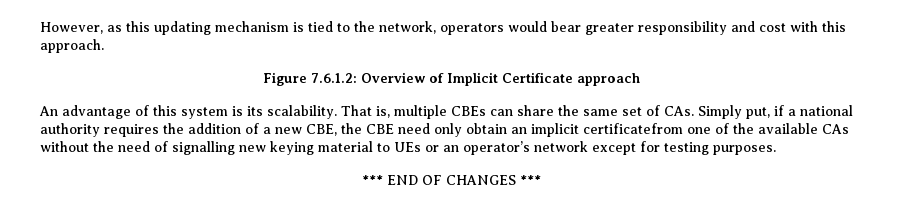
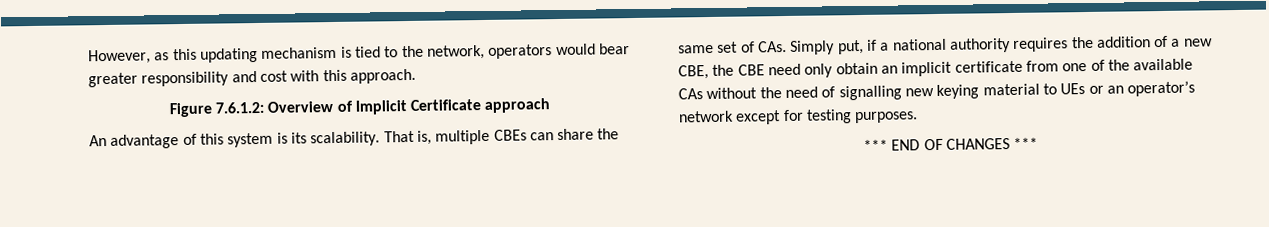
- That is, multiple CBEs can share the same set of CAs. Simply put, if a national authority requires the addition of a new CBE, the CBE need only obtain an implicit certificatefrom one of the available CAs without the need of signalling new keying material to UEs or an operator’s network except for testing purposes.
+ That is, multiple CBEs can share the same set of CAs. Simply put, if a national authority requires the addition of a new CBE, the CBE need only obtain an implicit certificate from one of the available CAs without the need of signalling new keying material to UEs or an operator’s network except for testing purposes.

